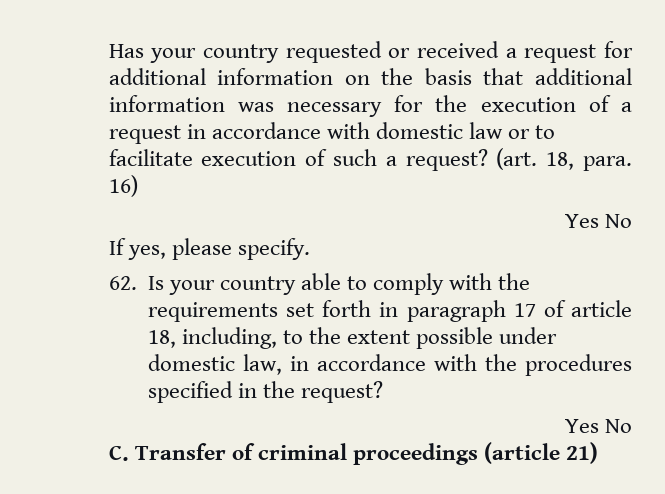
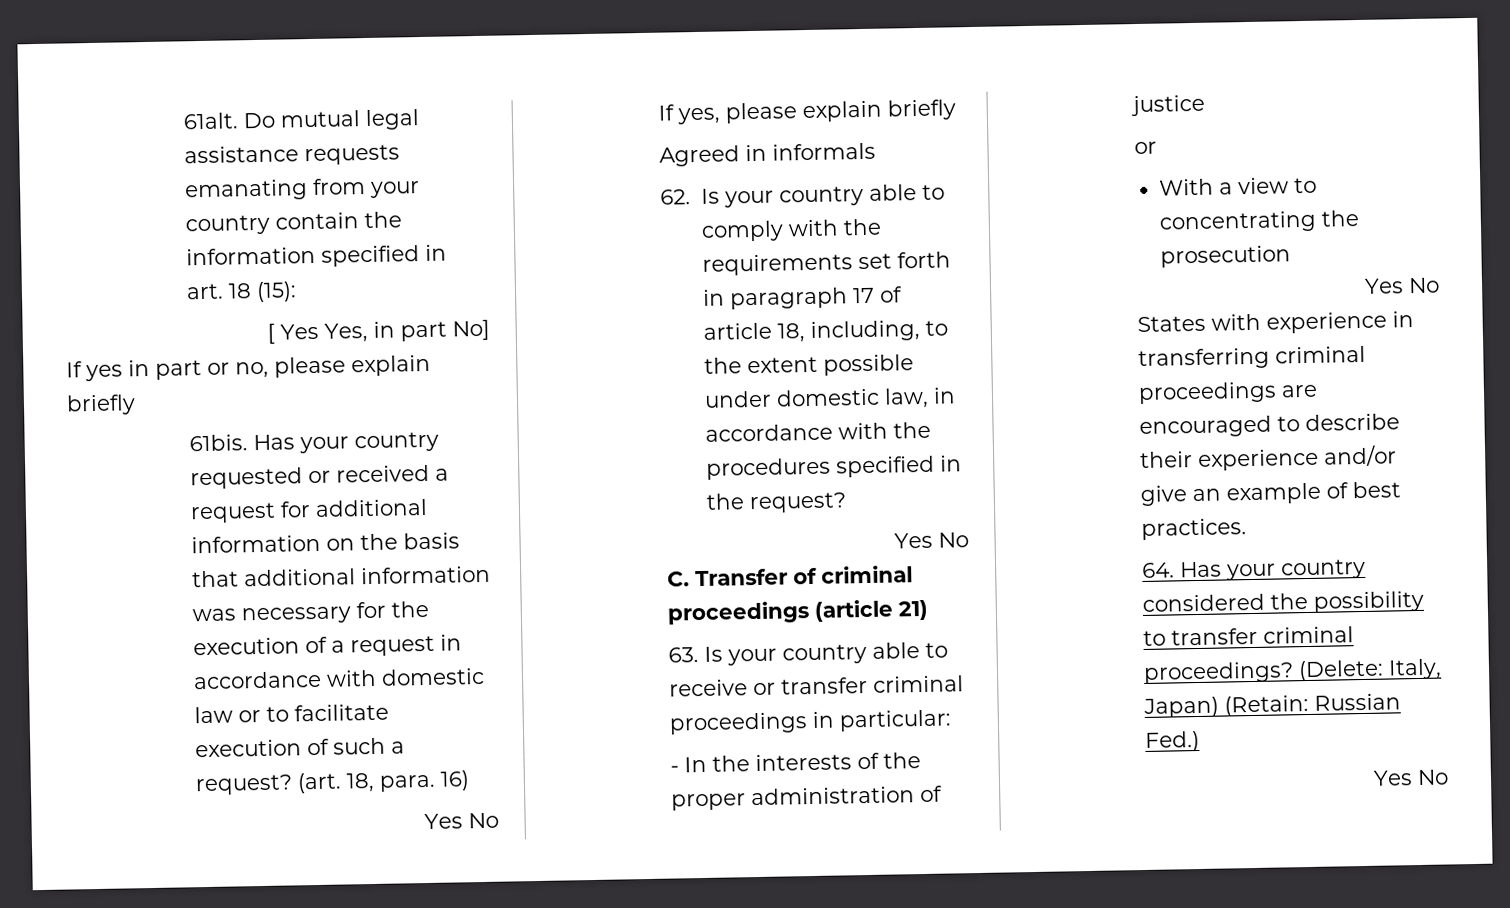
+ 61alt. Do mutual legal assistance requests emanating from your country contain the information specified in art. 18 (15):
+ [ Yes Yes, in part No]
+ If yes in part or no, please explain briefly
+ 61bis.
- If yes, please specify.
+ If yes, please explain briefly
+ Agreed in informals
+ 63. Is your country able to receive or transfer criminal proceedings in particular:
+ - In the interests of the proper administration of justice
+ or
+ With a view to concentrating the prosecution
+ Yes No
+ States with experience in transferring criminal proceedings are encouraged to describe their experience and/or give an example of best practices.
+ 64. Has your country considered the possibility to transfer criminal proceedings? (Delete: Italy, Japan) (Retain: Russian Fed.)
+ Yes No

